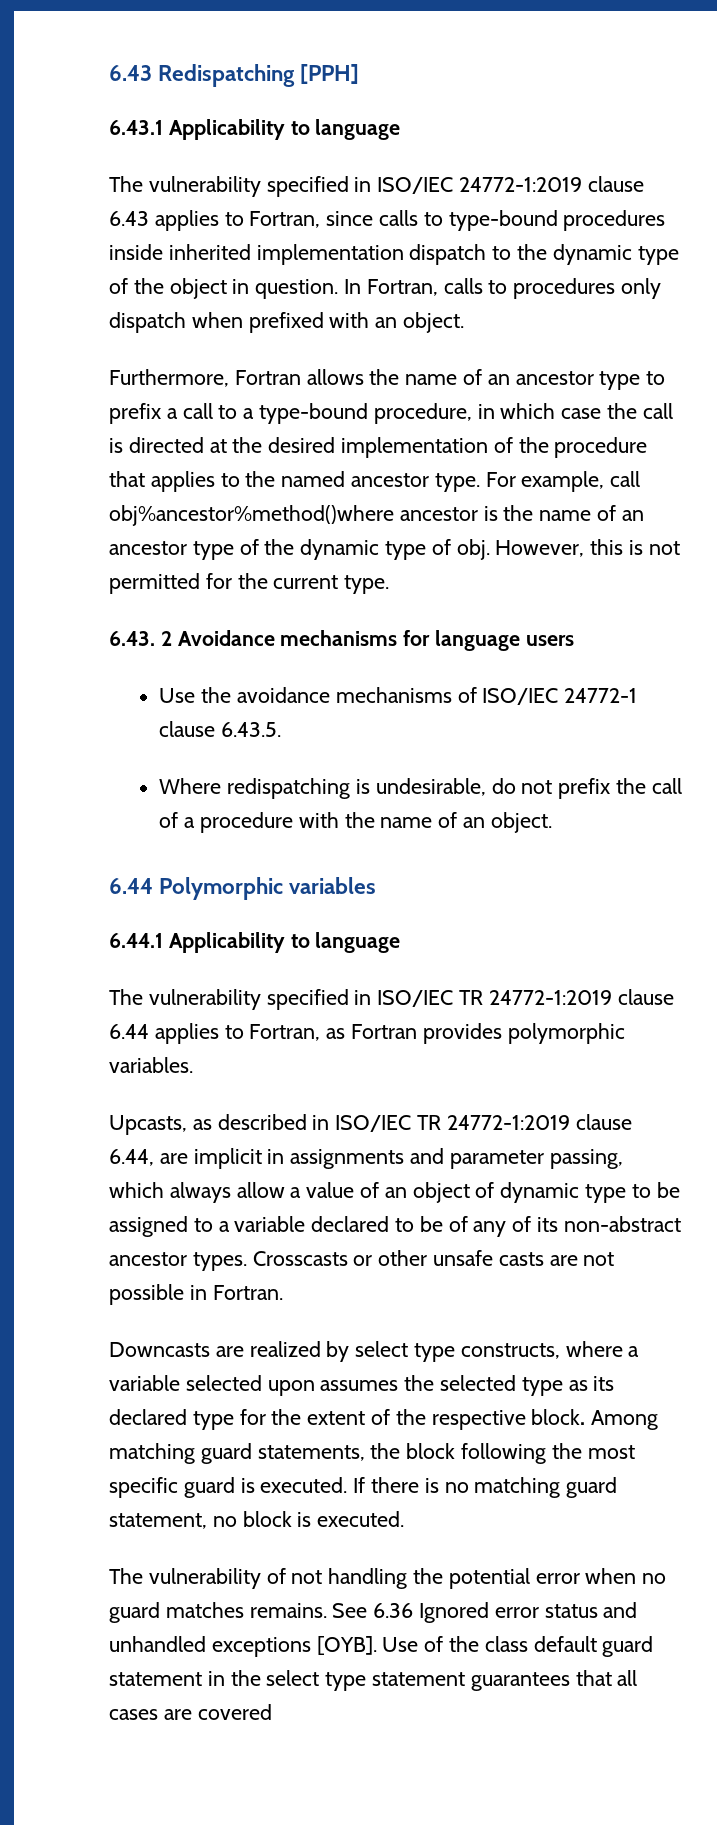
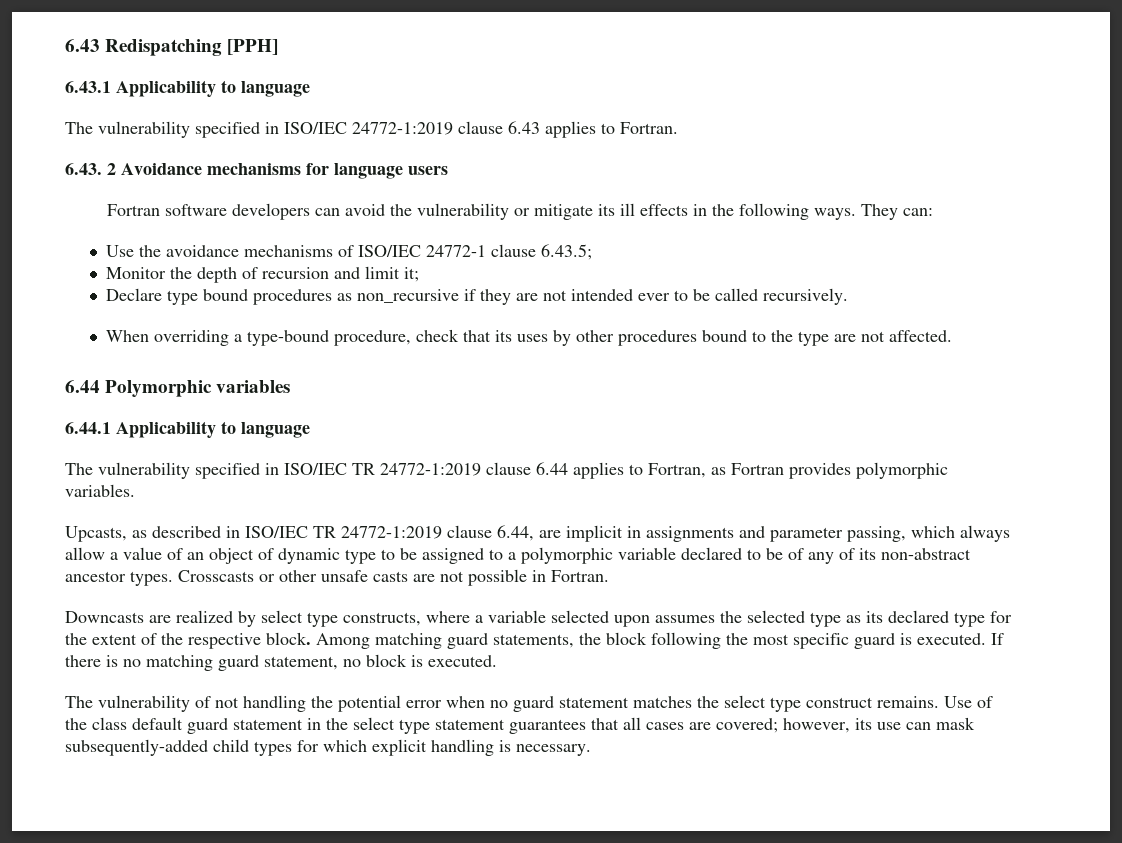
- The vulnerability specified in ISO/IEC 24772-1:2019 clause 6.43 applies to Fortran, since calls to type-bound procedures inside inherited implementation dispatch to the dynamic type of the object in question. In Fortran, calls to procedures only dispatch when prefixed with an object.
- Furthermore, Fortran allows the name of an ancestor type to prefix a call to a type-bound procedure, in which case the call is directed at the desired implementation of the procedure that applies to the named ancestor type. For example, call obj%ancestor%method()where ancestor is the name of an ancestor type of the dynamic type of obj. However, this is not permitted for the current type.
+ The vulnerability specified in ISO/IEC 24772-1:2019 clause 6.43 applies to Fortran.
+ Fortran software developers can avoid the vulnerability or mitigate its ill effects in the following ways. They can:
- Use the avoidance mechanisms of ISO/IEC 24772-1 clause 6.43.5.
- Where redispatching is undesirable, do not prefix the call of a procedure with the name of an object.
+ Use the avoidance mechanisms of ISO/IEC 24772-1 clause 6.43.5;
+ Monitor the depth of recursion and limit it;
+ Declare type bound procedures as non_recursive if they are not intended ever to be called recursively.
+ When overriding a type-bound procedure, check that its uses by other procedures bound to the type are not affected.
- Upcasts, as described in ISO/IEC TR 24772-1:2019 clause 6.44, are implicit in assignments and parameter passing, which always allow a value of an object of dynamic type to be assigned to a variable declared to be of any of its non-abstract ancestor types.
+ Upcasts, as described in ISO/IEC TR 24772-1:2019 clause 6.44, are implicit in assignments and parameter passing, which always allow a value of an object of dynamic type to be assigned to a polymorphic variable declared to be of any of its non-abstract ancestor types.
- The vulnerability of not handling the potential error when no guard matches remains. See 6.36 Ignored error status and unhandled exceptions [OYB].
+ The vulnerability of not handling the potential error when no guard statement matches the select type construct remains.
- Use of the class default guard statement in the select type statement guarantees that all cases are covered
+ Use of the class default guard statement in the select type statement guarantees that all cases are covered; however, its use can mask subsequently-added child types for which explicit handling is necessary.

